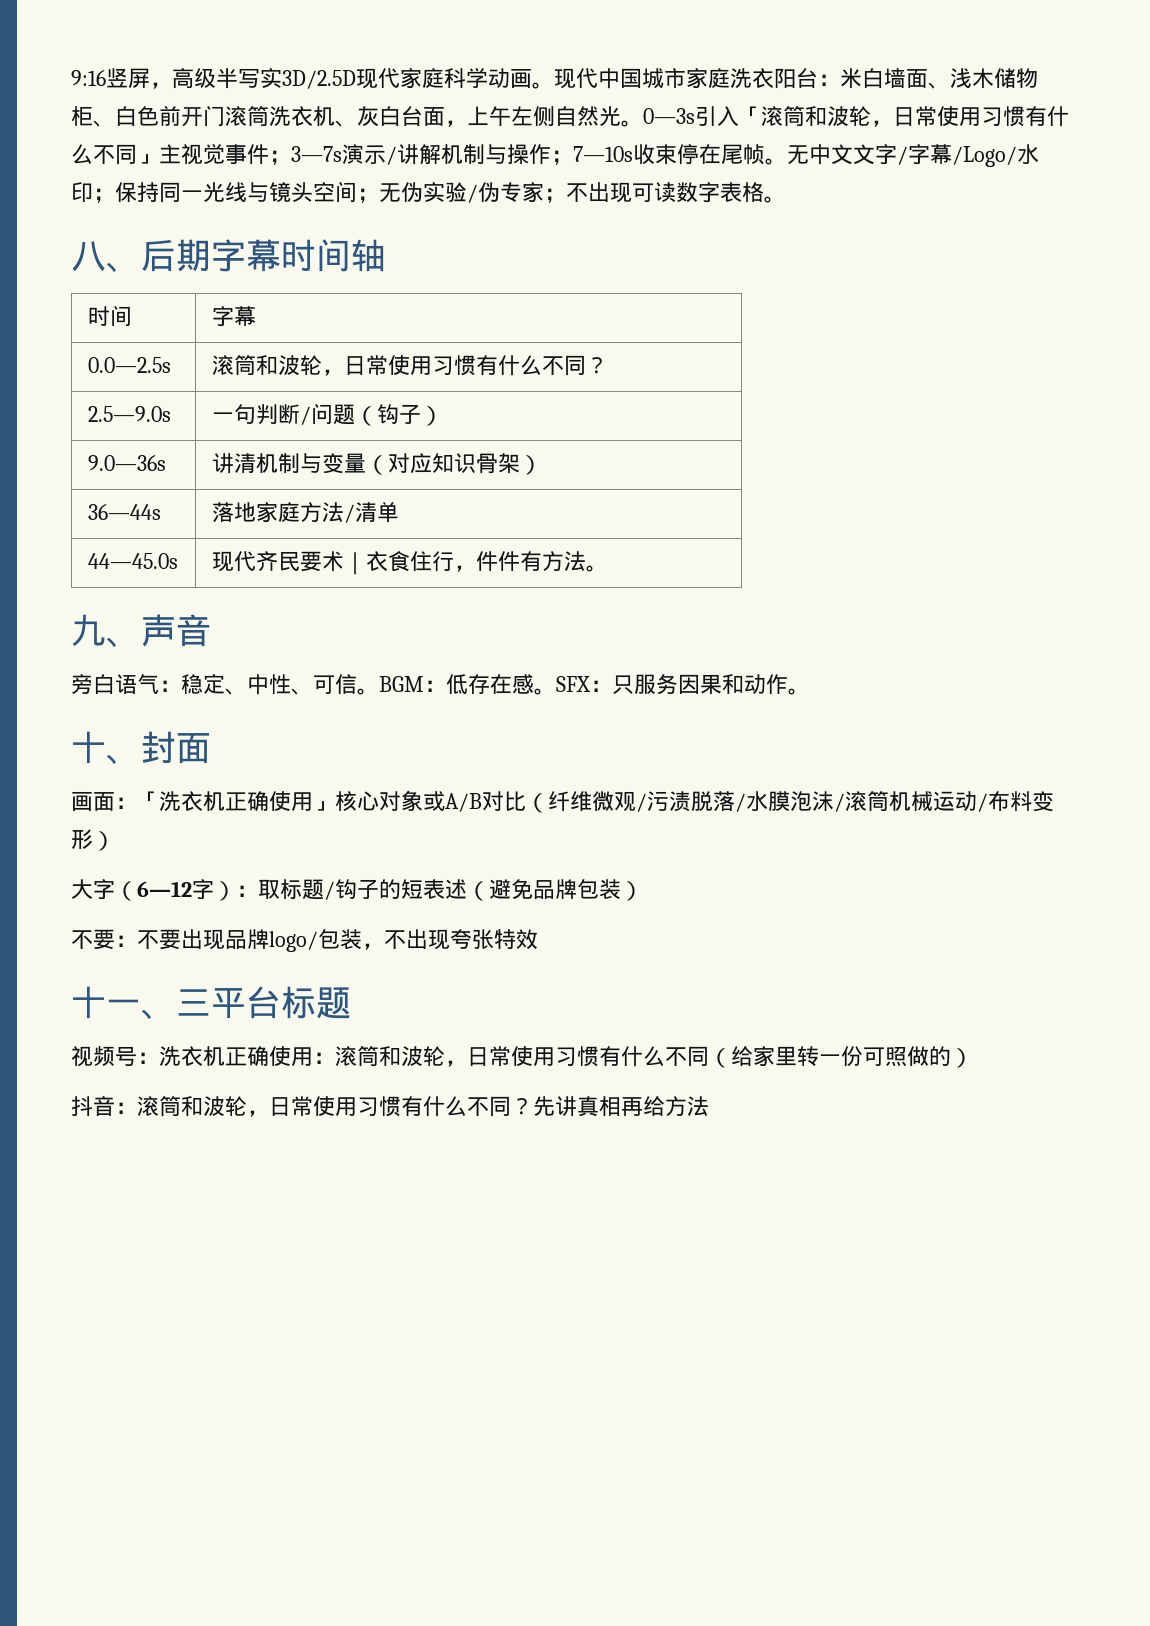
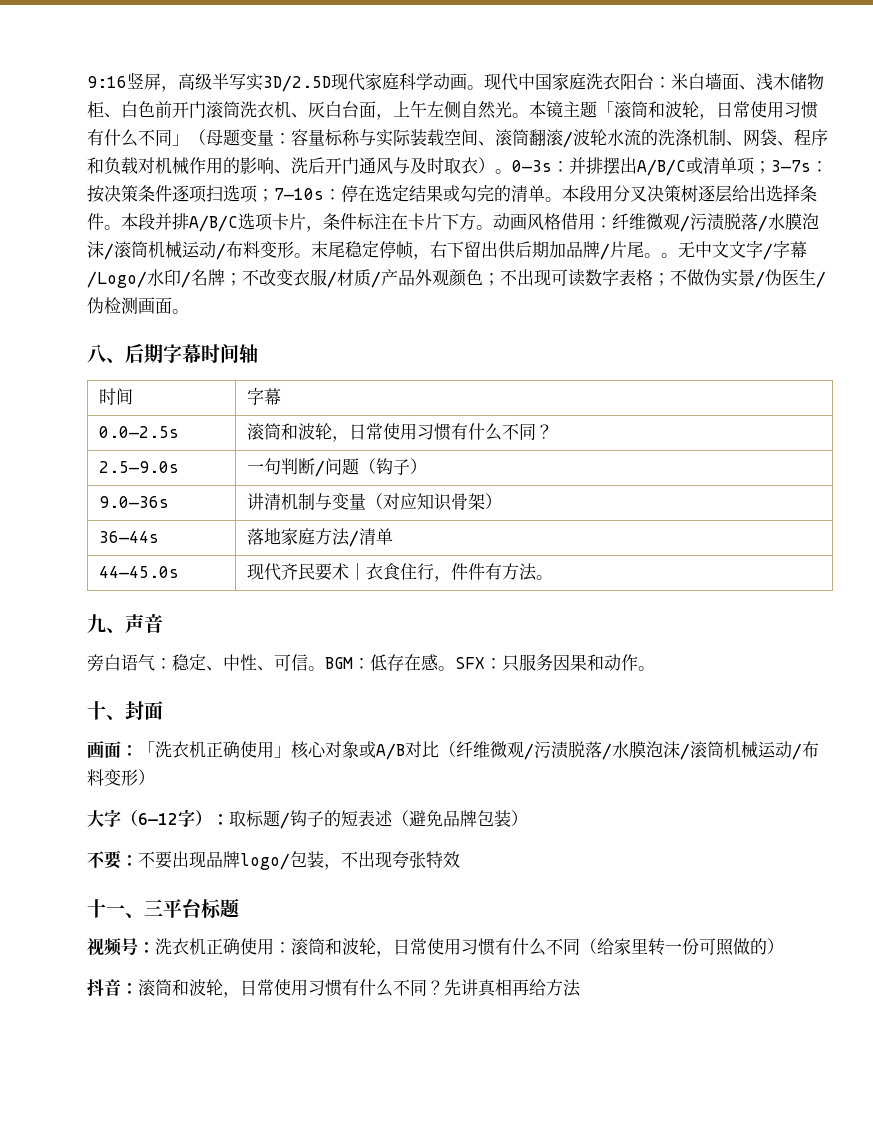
- 现代中国城市家庭洗衣阳台：米白墙面、浅木储物柜、白色前开门滚筒洗衣机、灰白台面，上午左侧自然光。
+ 现代中国家庭洗衣阳台：米白墙面、浅木储物柜、白色前开门滚筒洗衣机、灰白台面，上午左侧自然光。
- 0—3s引入「滚筒和波轮，日常使用习惯有什么不同」主视觉事件；3—7s演示/讲解机制与操作；7—10s收束停在尾帧。
+ 本镜主题「滚筒和波轮，日常使用习惯有什么不同」（母题变量：容量标称与实际装载空间、滚筒翻滚/波轮水流的洗涤机制、网袋、程序和负载对机械作用的影响、洗后开门通风与及时取衣）。0—3s：并排摆出A/B/C或清单项；3—7s：按决策条件逐项扫选项；7—10s：停在选定结果或勾完的清单。本段用分叉决策树逐层给出选择条件。本段并排A/B/C选项卡片，条件标注在卡片下方。动画风格借用：纤维微观/污渍脱落/水膜泡沫/滚筒机械运动/布料变形。末尾稳定停帧，右下留出供后期加品牌/片尾。。
- 无中文文字/字幕/Logo/水印；保持同一光线与镜头空间；无伪实验/伪专家；不出现可读数字表格。
+ 无中文文字/字幕/Logo/水印/名牌；不改变衣服/材质/产品外观颜色；不出现可读数字表格；不做伪实景/伪医生/伪检测画面。

